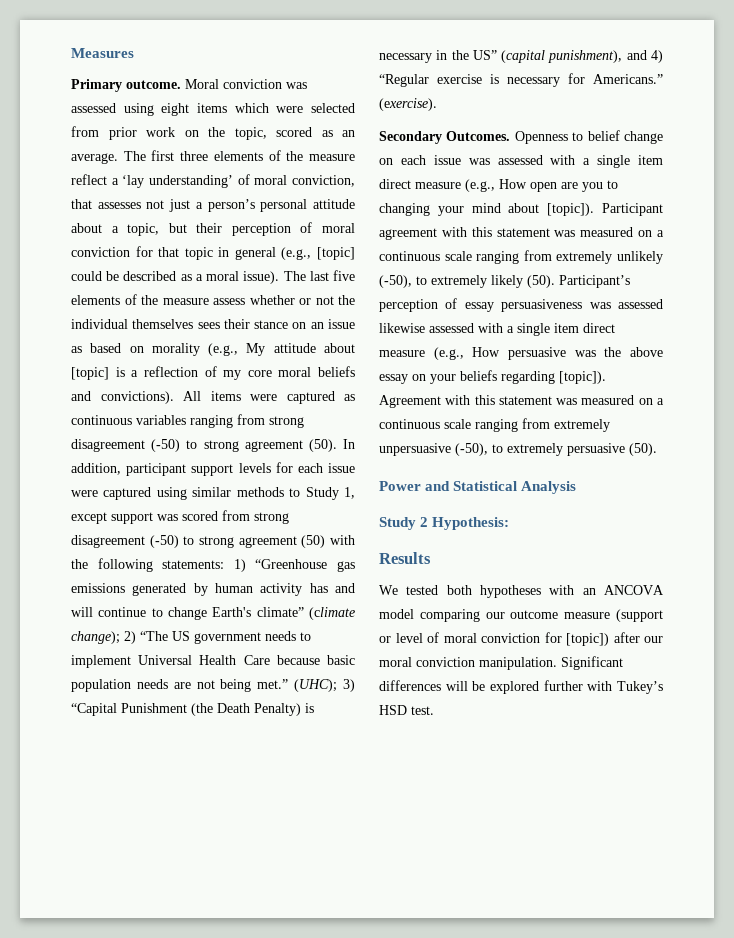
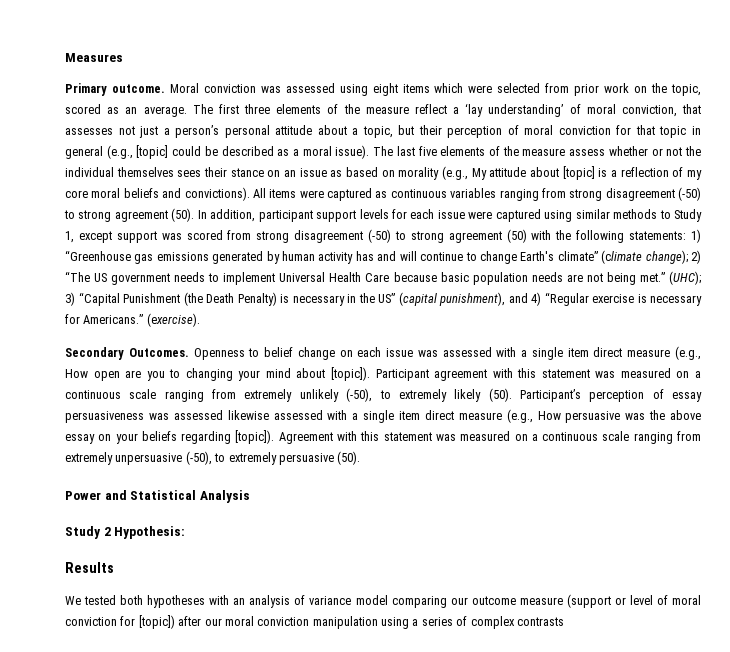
- We tested both hypotheses with an ANCOVA model comparing our outcome measure (support or level of moral conviction for [topic]) after our moral conviction manipulation. Significant differences will be explored further with Tukey’s HSD test.
+ We tested both hypotheses with an analysis of variance model comparing our outcome measure (support or level of moral conviction for [topic]) after our moral conviction manipulation using a series of complex contrasts

